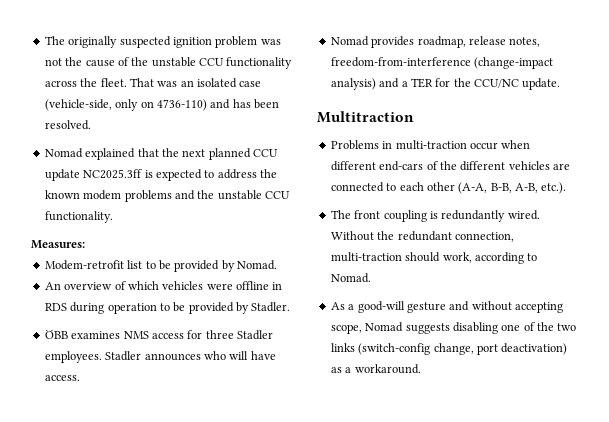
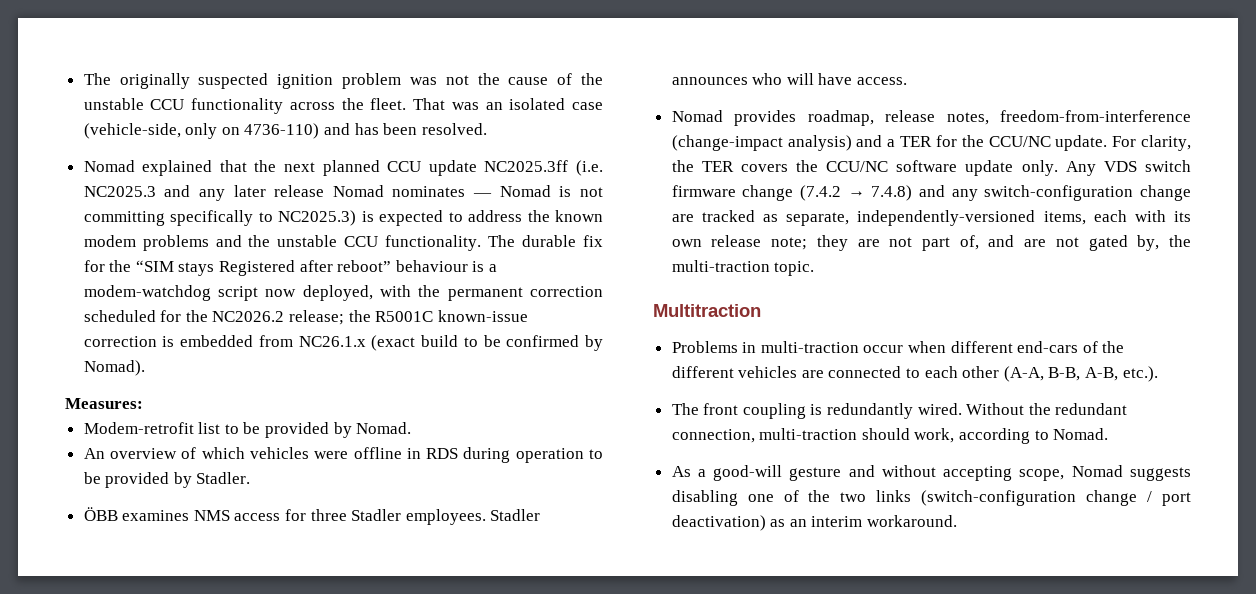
- Nomad explained that the next planned CCU update NC2025.3ff is expected to address the known modem problems and the unstable CCU functionality.
+ Nomad explained that the next planned CCU update NC2025.3ff (i.e. NC2025.3 and any later release Nomad nominates — Nomad is not committing specifically to NC2025.3) is expected to address the known modem problems and the unstable CCU functionality. The durable fix for the “SIM stays Registered after reboot” behaviour is a modem-watchdog script now deployed, with the permanent correction scheduled for the NC2026.2 release; the R5001C known-issue correction is embedded from NC26.1.x (exact build to be confirmed by Nomad).
+ For clarity, the TER covers the CCU/NC software update only. Any VDS switch firmware change (7.4.2 → 7.4.8) and any switch-configuration change are tracked as separate, independently-versioned items, each with its own release note; they are not part of, and are not gated by, the multi-traction topic.
- As a good-will gesture and without accepting scope, Nomad suggests disabling one of the two links (switch-config change, port deactivation) as a workaround.
+ As a good-will gesture and without accepting scope, Nomad suggests disabling one of the two links (switch-configuration change / port deactivation) as an interim workaround.

